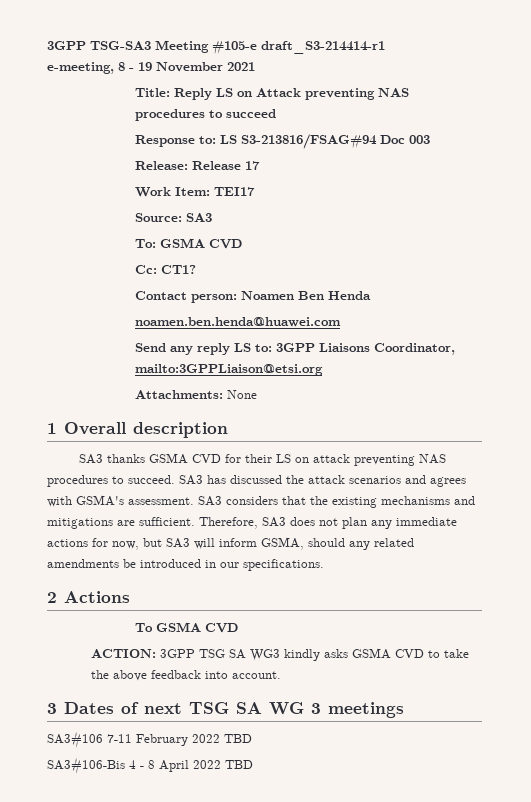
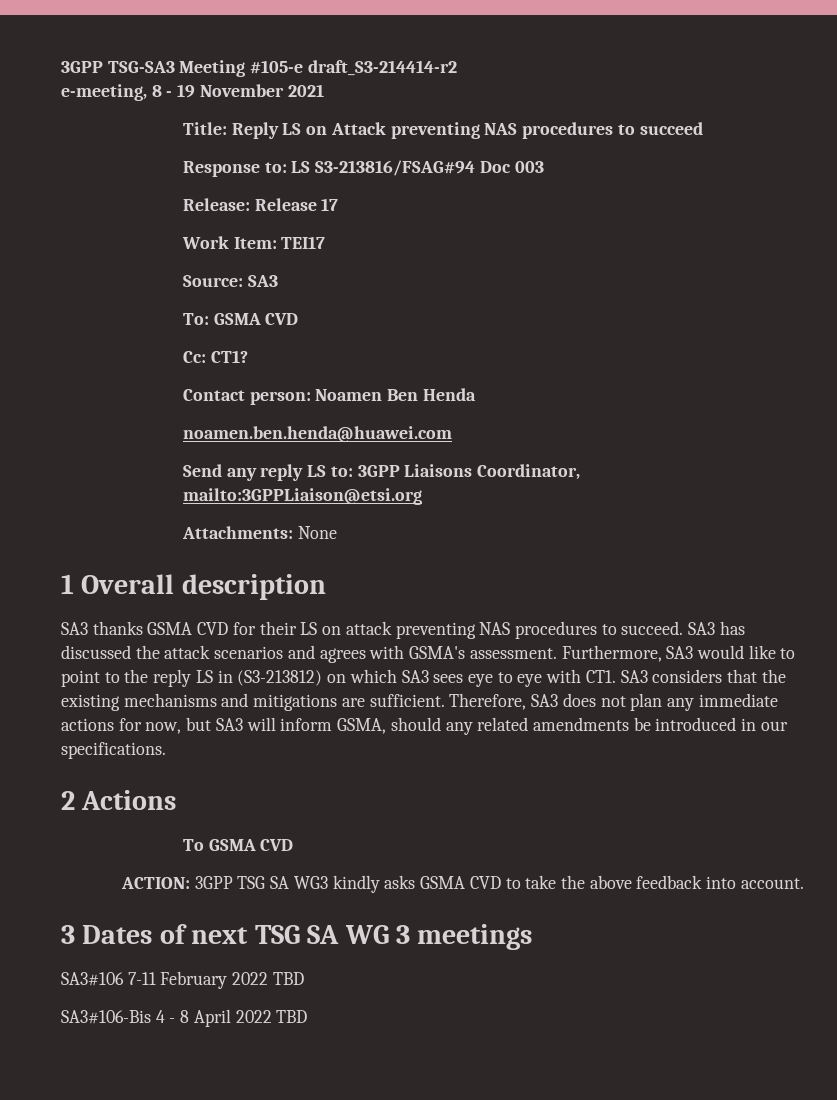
- 3GPP TSG-SA3 Meeting #105-e draft_S3-214414-r1
+ 3GPP TSG-SA3 Meeting #105-e draft_S3-214414-r2
- SA3 considers that the existing mechanisms and mitigations are sufficient.
+ Furthermore, SA3 would like to point to the reply LS in (S3-213812) on which SA3 sees eye to eye with CT1. SA3 considers that the existing mechanisms and mitigations are sufficient.

